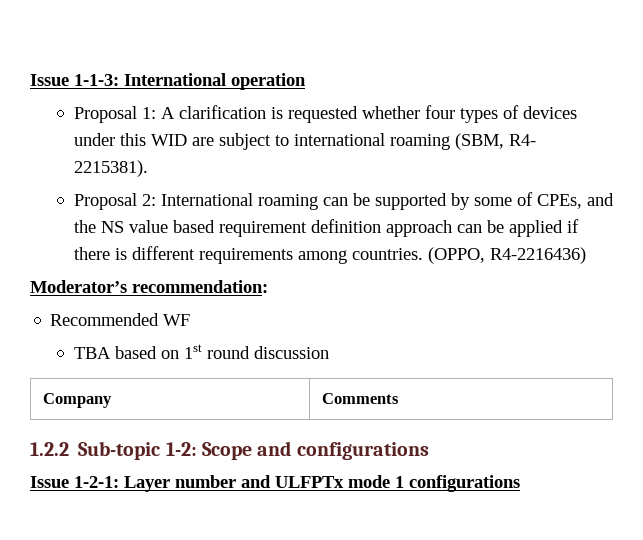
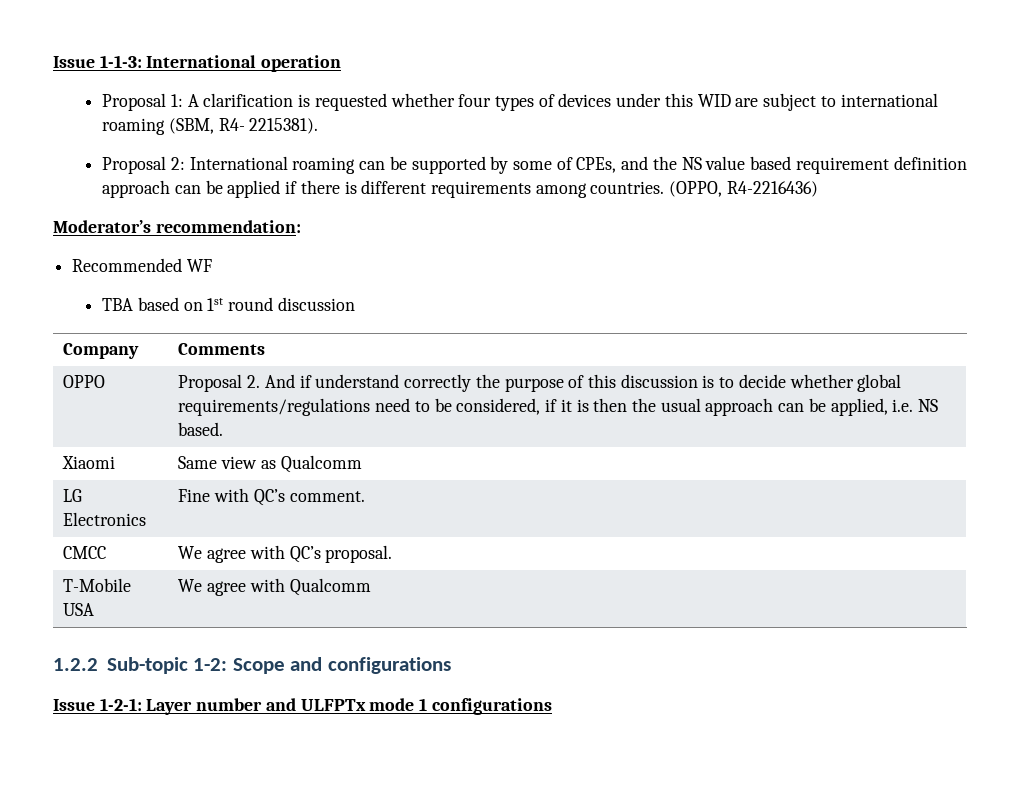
+ OPPO | Proposal 2. And if understand correctly the purpose of this discussion is to decide whether global requirements/regulations need to be considered, if it is then the usual approach can be applied, i.e. NS based.
+ Xiaomi | Same view as Qualcomm
+ LG Electronics | Fine with QC’s comment.
+ CMCC | We agree with QC’s proposal.
+ T-Mobile USA | We agree with Qualcomm

